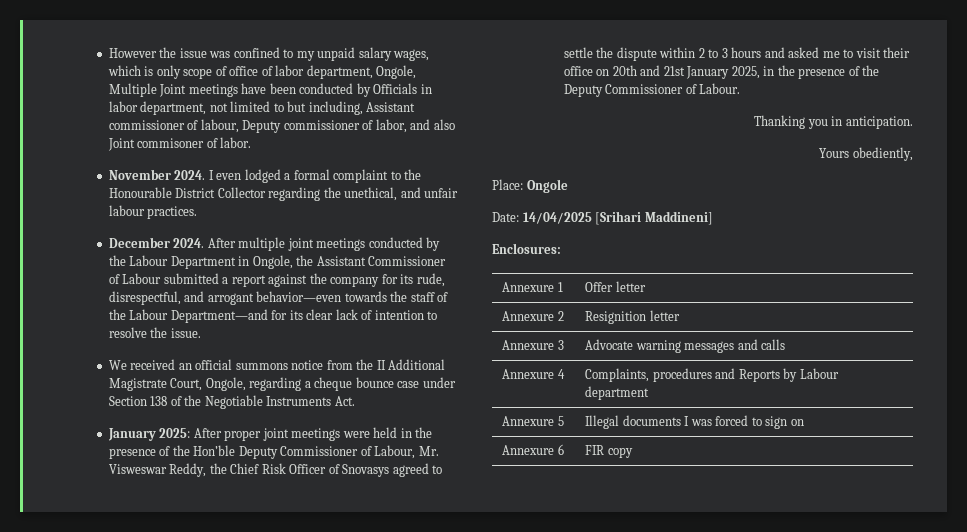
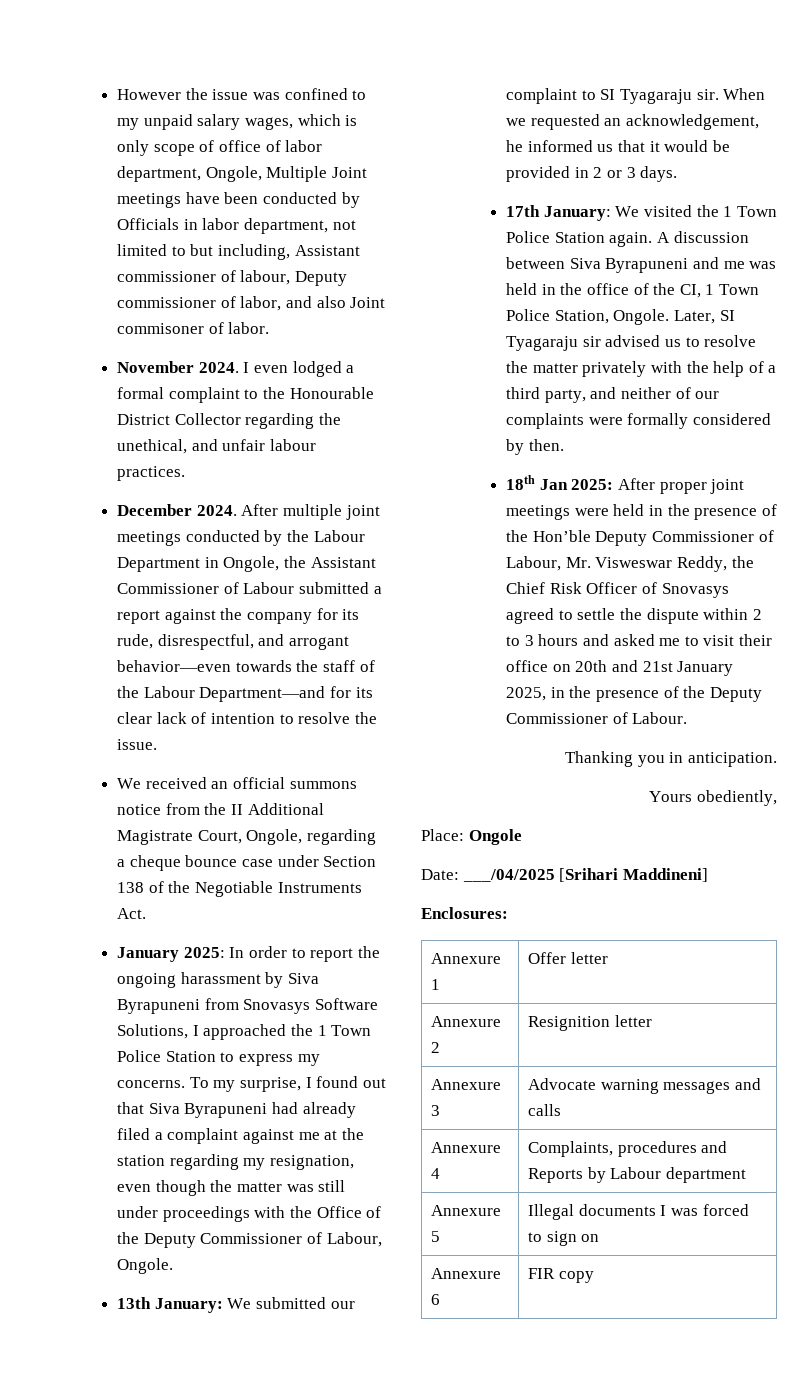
- January 2025: After proper joint meetings were held in the presence of the Hon’ble Deputy Commissioner of Labour, Mr. Visweswar Reddy, the Chief Risk Officer of Snovasys agreed to settle the dispute within 2 to 3 hours and asked me to visit their office on 20th and 21st January 2025, in the presence of the Deputy Commissioner of Labour.
+ January 2025: In order to report the ongoing harassment by Siva Byrapuneni from Snovasys Software Solutions, I approached the 1 Town Police Station to express my concerns. To my surprise, I found out that Siva Byrapuneni had already filed a complaint against me at the station regarding my resignation, even though the matter was still under proceedings with the Office of the Deputy Commissioner of Labour, Ongole.
+ 13th January: We submitted our complaint to SI Tyagaraju sir. When we requested an acknowledgement, he informed us that it would be provided in 2 or 3 days.
+ 17th January: We visited the 1 Town Police Station again. A discussion between Siva Byrapuneni and me was held in the office of the CI, 1 Town Police Station, Ongole. Later, SI Tyagaraju sir advised us to resolve the matter privately with the help of a third party, and neither of our complaints were formally considered by then.
+ 18th Jan 2025: After proper joint meetings were held in the presence of the Hon’ble Deputy Commissioner of Labour, Mr. Visweswar Reddy, the Chief Risk Officer of Snovasys agreed to settle the dispute within 2 to 3 hours and asked me to visit their office on 20th and 21st January 2025, in the presence of the Deputy Commissioner of Labour.
- Date: 14/04/2025 [Srihari Maddineni]
+ Date: ___/04/2025 [Srihari Maddineni]

